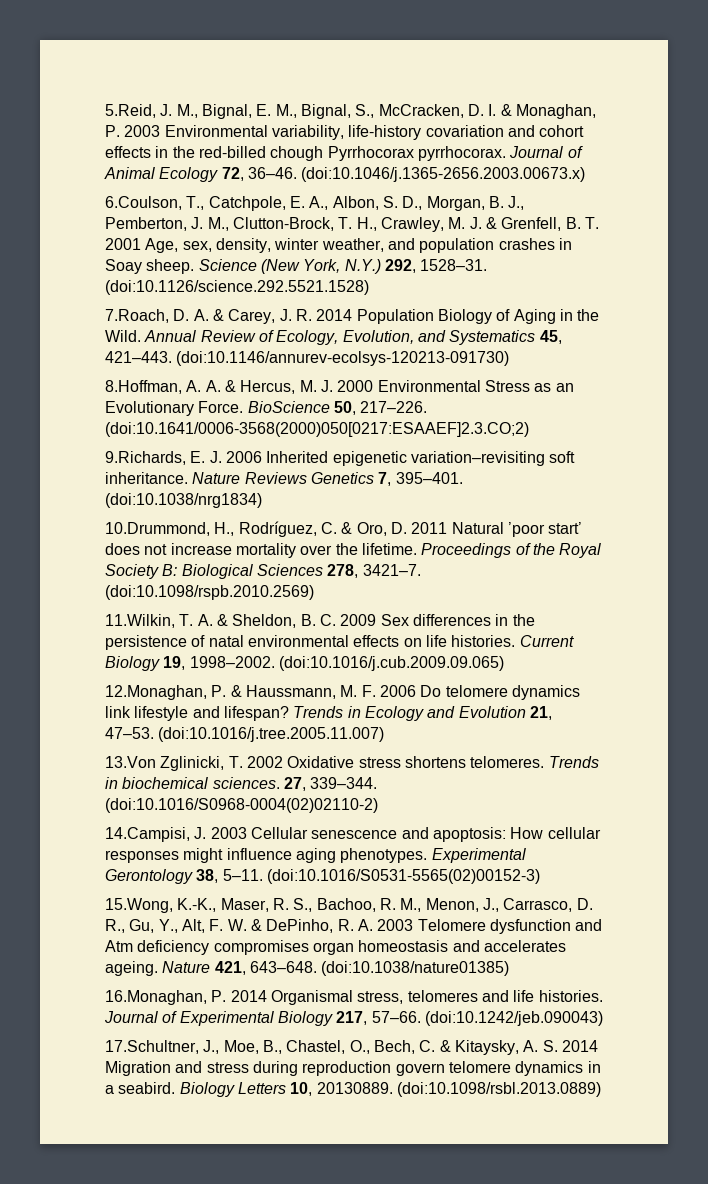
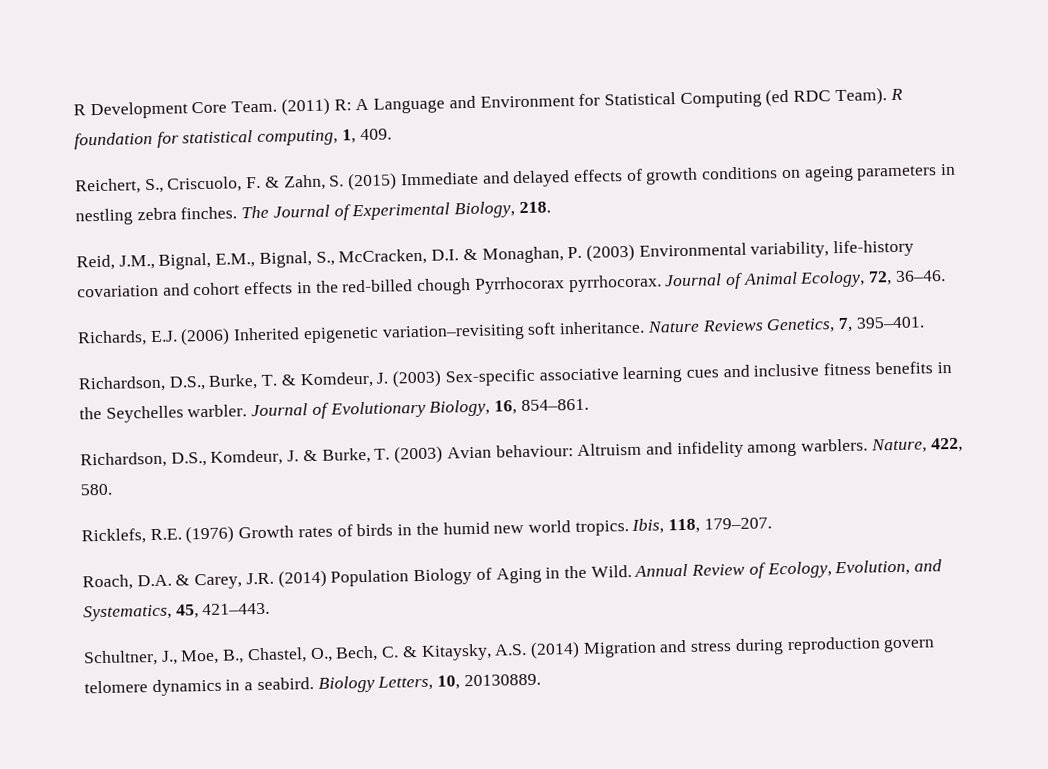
- 5.Reid, J. M., Bignal, E. M., Bignal, S., McCracken, D. I. & Monaghan, P. 2003 Environmental variability, life-history covariation and cohort effects in the red-billed chough Pyrrhocorax pyrrhocorax.
+ R Development Core Team. (2011) R: A Language and Environment for Statistical Computing (ed RDC Team). R foundation for statistical computing, 1, 409.
+ Reichert, S., Criscuolo, F. & Zahn, S. (2015) Immediate and delayed effects of growth conditions on ageing parameters in nestling zebra finches. The Journal of Experimental Biology, 218.
+ Reid, J.M., Bignal, E.M., Bignal, S., McCracken, D.I. & Monaghan, P. (2003) Environmental variability, life-history covariation and cohort effects in the red-billed chough Pyrrhocorax pyrrhocorax.
- Journal of Animal Ecology 72, 36–46. (doi:10.1046/j.1365-2656.2003.00673.x)
- 6.Coulson, T., Catchpole, E. A., Albon, S. D., Morgan, B. J., Pemberton, J. M., Clutton-Brock, T. H., Crawley, M. J. & Grenfell, B. T. 2001 Age, sex, density, winter weather, and population crashes in Soay sheep. Science (New York, N.Y.) 292, 1528–31. (doi:10.1126/science.292.5521.1528)
- 7.Roach, D. A. & Carey, J. R. 2014 Population Biology of Aging in the Wild.
+ Journal of Animal Ecology, 72, 36–46.
+ Richards, E.J. (2006) Inherited epigenetic variation–revisiting soft inheritance. Nature Reviews Genetics, 7, 395–401.
+ Richardson, D.S., Burke, T. & Komdeur, J. (2003) Sex-specific associative learning cues and inclusive fitness benefits in the Seychelles warbler. Journal of Evolutionary Biology, 16, 854–861.
+ Richardson, D.S., Komdeur, J. & Burke, T. (2003) Avian behaviour: Altruism and infidelity among warblers. Nature, 422, 580.
+ Ricklefs, R.E. (1976) Growth rates of birds in the humid new world tropics. Ibis, 118, 179–207.
+ Roach, D.A. & Carey, J.R. (2014) Population Biology of Aging in the Wild.
- Annual Review of Ecology, Evolution, and Systematics 45, 421–443. (doi:10.1146/annurev-ecolsys-120213-091730)
- 8.Hoffman, A. A. & Hercus, M. J. 2000 Environmental Stress as an Evolutionary Force. BioScience 50, 217–226. (doi:10.1641/0006-3568(2000)050[0217:ESAAEF]2.3.CO;2)
- 9.Richards, E. J. 2006 Inherited epigenetic variation–revisiting soft inheritance. Nature Reviews Genetics 7, 395–401. (doi:10.1038/nrg1834)
- 10.Drummond, H., Rodríguez, C. & Oro, D. 2011 Natural ’poor start’ does not increase mortality over the lifetime. Proceedings of the Royal Society B: Biological Sciences 278, 3421–7. (doi:10.1098/rspb.2010.2569)
- 11.Wilkin, T. A. & Sheldon, B. C. 2009 Sex differences in the persistence of natal environmental effects on life histories. Current Biology 19, 1998–2002. (doi:10.1016/j.cub.2009.09.065)
- 12.Monaghan, P. & Haussmann, M. F. 2006 Do telomere dynamics link lifestyle and lifespan? Trends in Ecology and Evolution 21, 47–53. (doi:10.1016/j.tree.2005.11.007)
- 13.Von Zglinicki, T. 2002 Oxidative stress shortens telomeres. Trends in biochemical sciences. 27, 339–344. (doi:10.1016/S0968-0004(02)02110-2)
- 14.Campisi, J. 2003 Cellular senescence and apoptosis: How cellular responses might influence aging phenotypes. Experimental Gerontology 38, 5–11. (doi:10.1016/S0531-5565(02)00152-3)
- 15.Wong, K.-K., Maser, R. S., Bachoo, R. M., Menon, J., Carrasco, D. R., Gu, Y., Alt, F. W. & DePinho, R. A. 2003 Telomere dysfunction and Atm deficiency compromises organ homeostasis and accelerates ageing. Nature 421, 643–648. (doi:10.1038/nature01385)
- 16.Monaghan, P. 2014 Organismal stress, telomeres and life histories. Journal of Experimental Biology 217, 57–66. (doi:10.1242/jeb.090043)
- 17.Schultner, J., Moe, B., Chastel, O., Bech, C. & Kitaysky, A. S. 2014 Migration and stress during reproduction govern telomere dynamics in a seabird.
+ Annual Review of Ecology, Evolution, and Systematics, 45, 421–443.
+ Schultner, J., Moe, B., Chastel, O., Bech, C. & Kitaysky, A.S. (2014) Migration and stress during reproduction govern telomere dynamics in a seabird.
- Biology Letters 10, 20130889. (doi:10.1098/rsbl.2013.0889)
+ Biology Letters, 10, 20130889.

